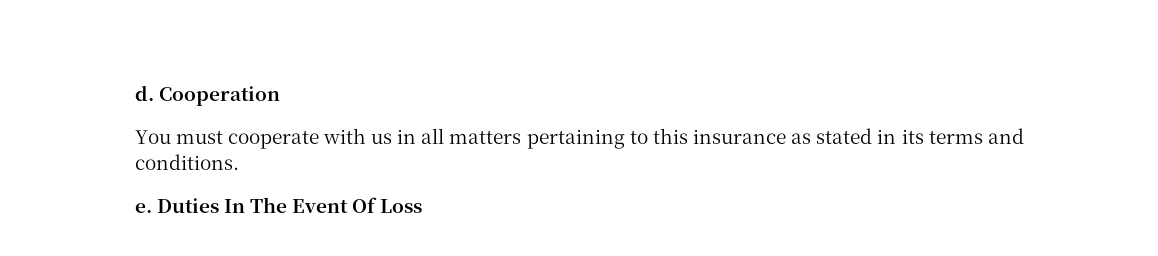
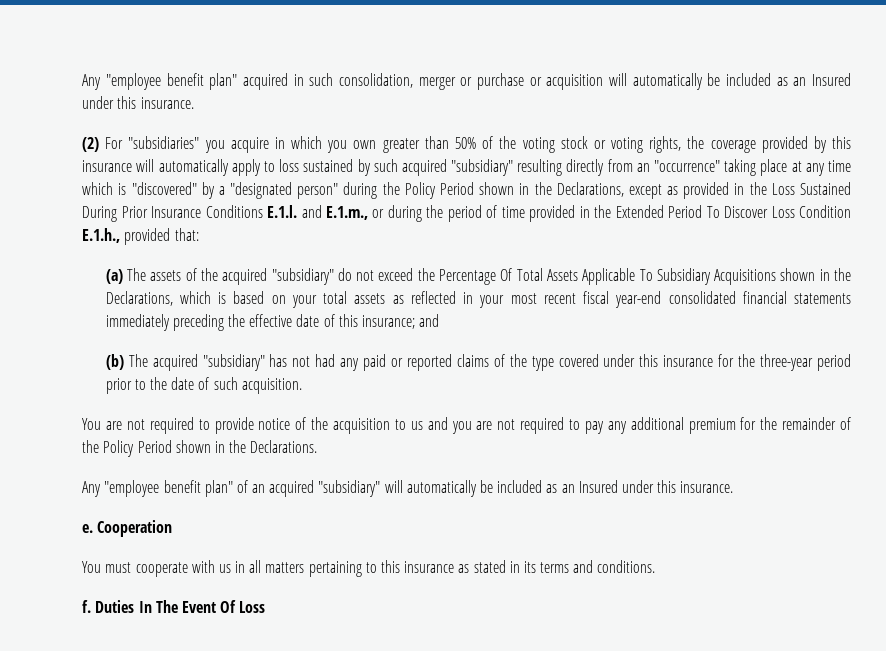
- d.
+ Any "employee benefit plan" acquired in such consolidation, merger or purchase or acquisition will automatically be included as an Insured under this insurance.
+ (2) For "subsidiaries" you acquire in which you own greater than 50% of the voting stock or voting rights, the coverage provided by this insurance will automatically apply to loss sustained by such acquired "subsidiary" resulting directly from an "occurrence" taking place at any time which is "discovered" by a "designated person" during the Policy Period shown in the Declarations, except as provided in the Loss Sustained During Prior Insurance Conditions E.1.l. and E.1.m., or during the period of time provided in the Extended Period To Discover Loss Condition E.1.h., provided that:
+ (a) The assets of the acquired "subsidiary" do not exceed the Percentage Of Total Assets Applicable To Subsidiary Acquisitions shown in the Declarations, which is based on your total assets as reflected in your most recent fiscal year-end consolidated financial statements immediately preceding the effective date of this insurance; and
+ (b) The acquired "subsidiary" has not had any paid or reported claims of the type covered under this insurance for the three-year period prior to the date of such acquisition.
+ You are not required to provide notice of the acquisition to us and you are not required to pay any additional premium for the remainder of the Policy Period shown in the Declarations.
+ Any "employee benefit plan" of an acquired "subsidiary" will automatically be included as an Insured under this insurance.
+ e.
- e.
+ f.

